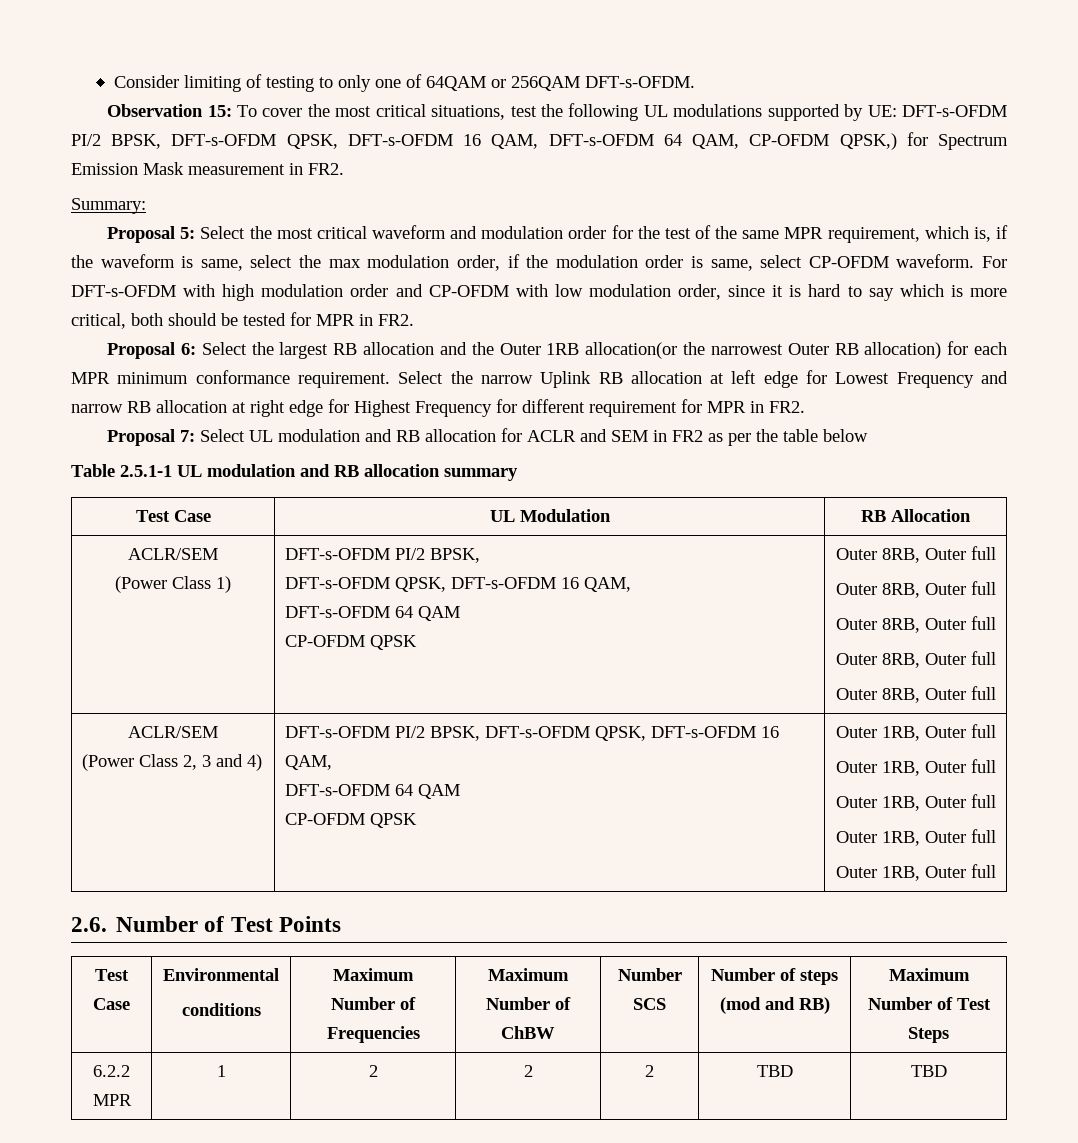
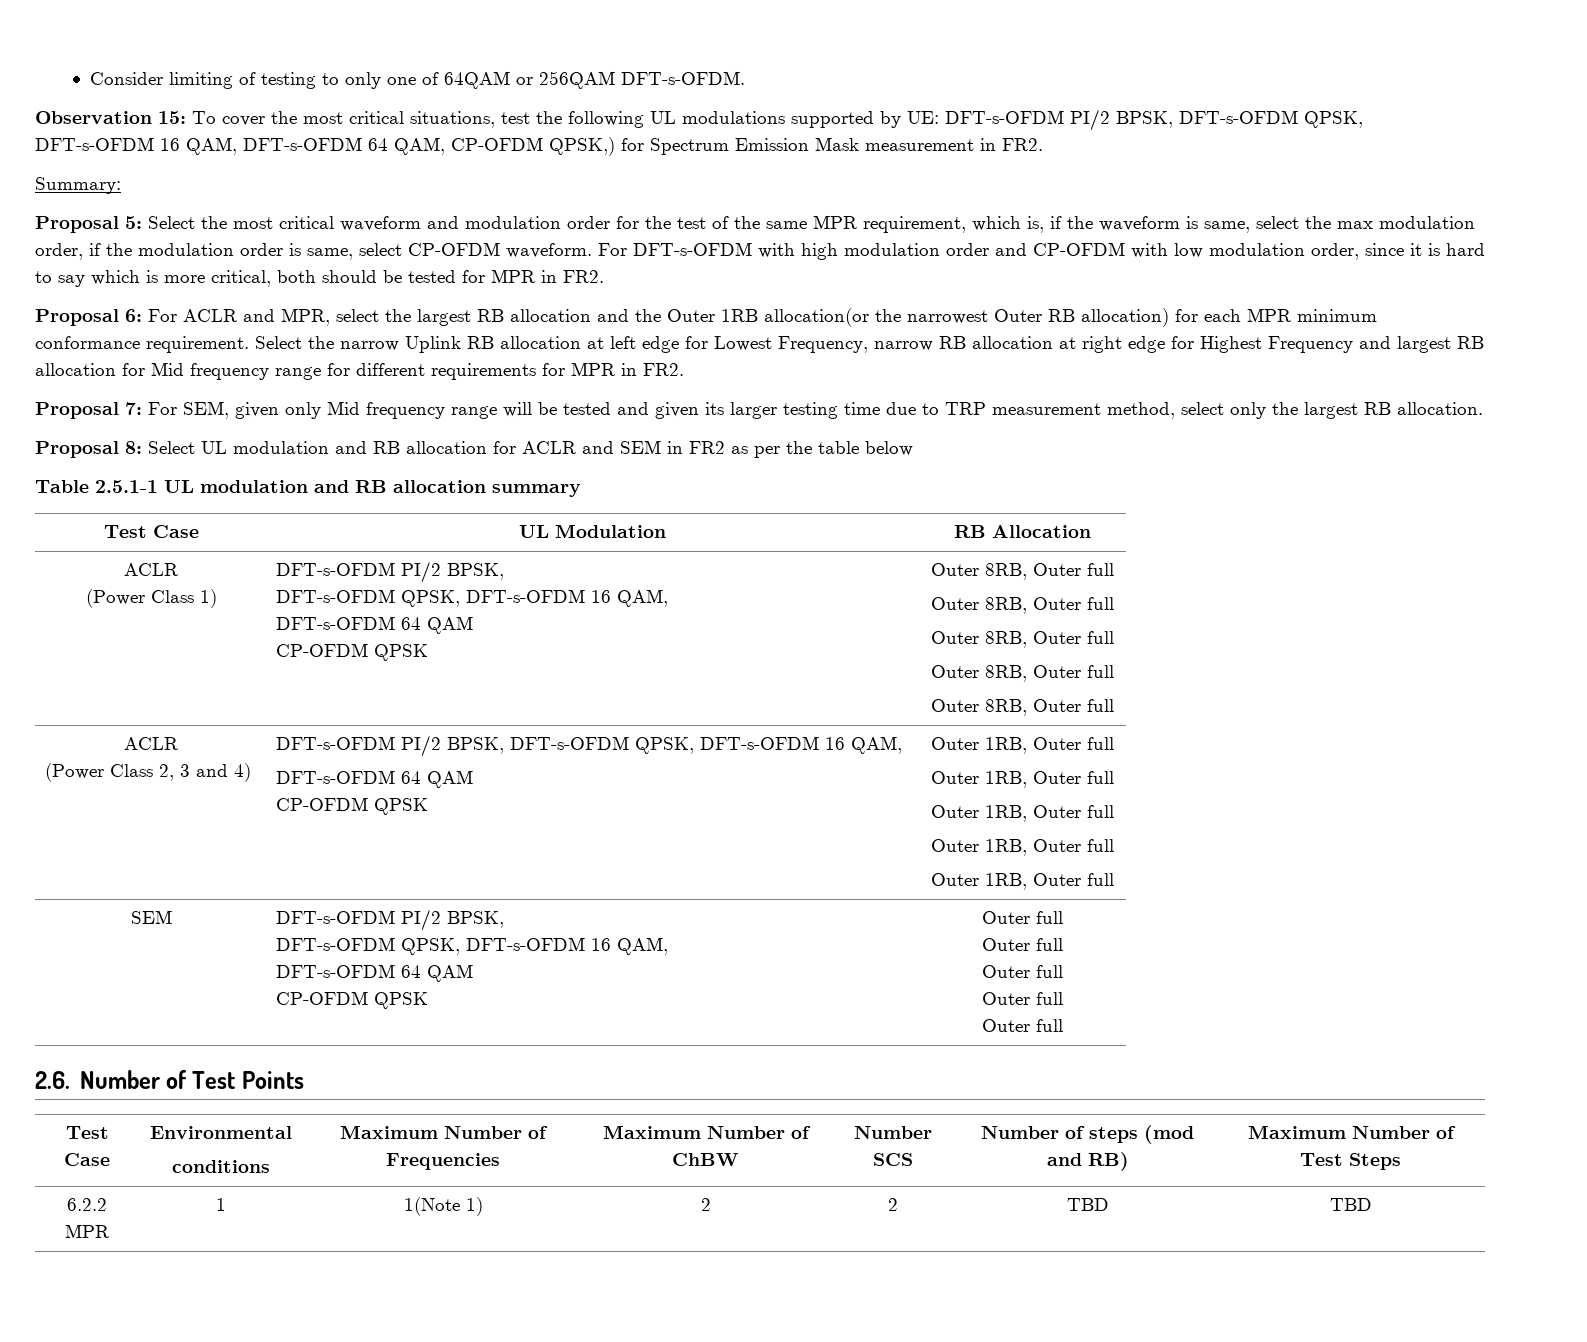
- Proposal 6: Select the largest RB allocation and the Outer 1RB allocation(or the narrowest Outer RB allocation) for each MPR minimum conformance requirement.
+ Proposal 6: For ACLR and MPR, select the largest RB allocation and the Outer 1RB allocation(or the narrowest Outer RB allocation) for each MPR minimum conformance requirement.
- Select the narrow Uplink RB allocation at left edge for Lowest Frequency and narrow RB allocation at right edge for Highest Frequency for different requirement for MPR in FR2.
+ Select the narrow Uplink RB allocation at left edge for Lowest Frequency, narrow RB allocation at right edge for Highest Frequency and largest RB allocation for Mid frequency range for different requirements for MPR in FR2.
- Proposal 7: Select UL modulation and RB allocation for ACLR and SEM in FR2 as per the table below
+ Proposal 7: For SEM, given only Mid frequency range will be tested and given its larger testing time due to TRP measurement method, select only the largest RB allocation.
+ Proposal 8: Select UL modulation and RB allocation for ACLR and SEM in FR2 as per the table below
  Test Case | UL Modulation | RB Allocation
- ACLR/SEM
+ ACLR
  (Power Class 1) | DFT-s-OFDM PI/2 BPSK,
  DFT-s-OFDM QPSK, DFT-s-OFDM 16 QAM,
  DFT-s-OFDM 64 QAM
  CP-OFDM QPSK | Outer 8RB, Outer full
  Outer 8RB, Outer full
  Outer 8RB, Outer full
  Outer 8RB, Outer full
  Outer 8RB, Outer full
- ACLR/SEM
+ ACLR
+ SEM | DFT-s-OFDM PI/2 BPSK,
+ DFT-s-OFDM QPSK, DFT-s-OFDM 16 QAM,
+ DFT-s-OFDM 64 QAM
+ CP-OFDM QPSK | Outer full
+ Outer full
+ Outer full
+ Outer full
+ Outer full
- 6.2.2 MPR | 1 | 2 | 2 | 2 | TBD | TBD
+ 6.2.2 MPR | 1 | 1(Note 1) | 2 | 2 | TBD | TBD

